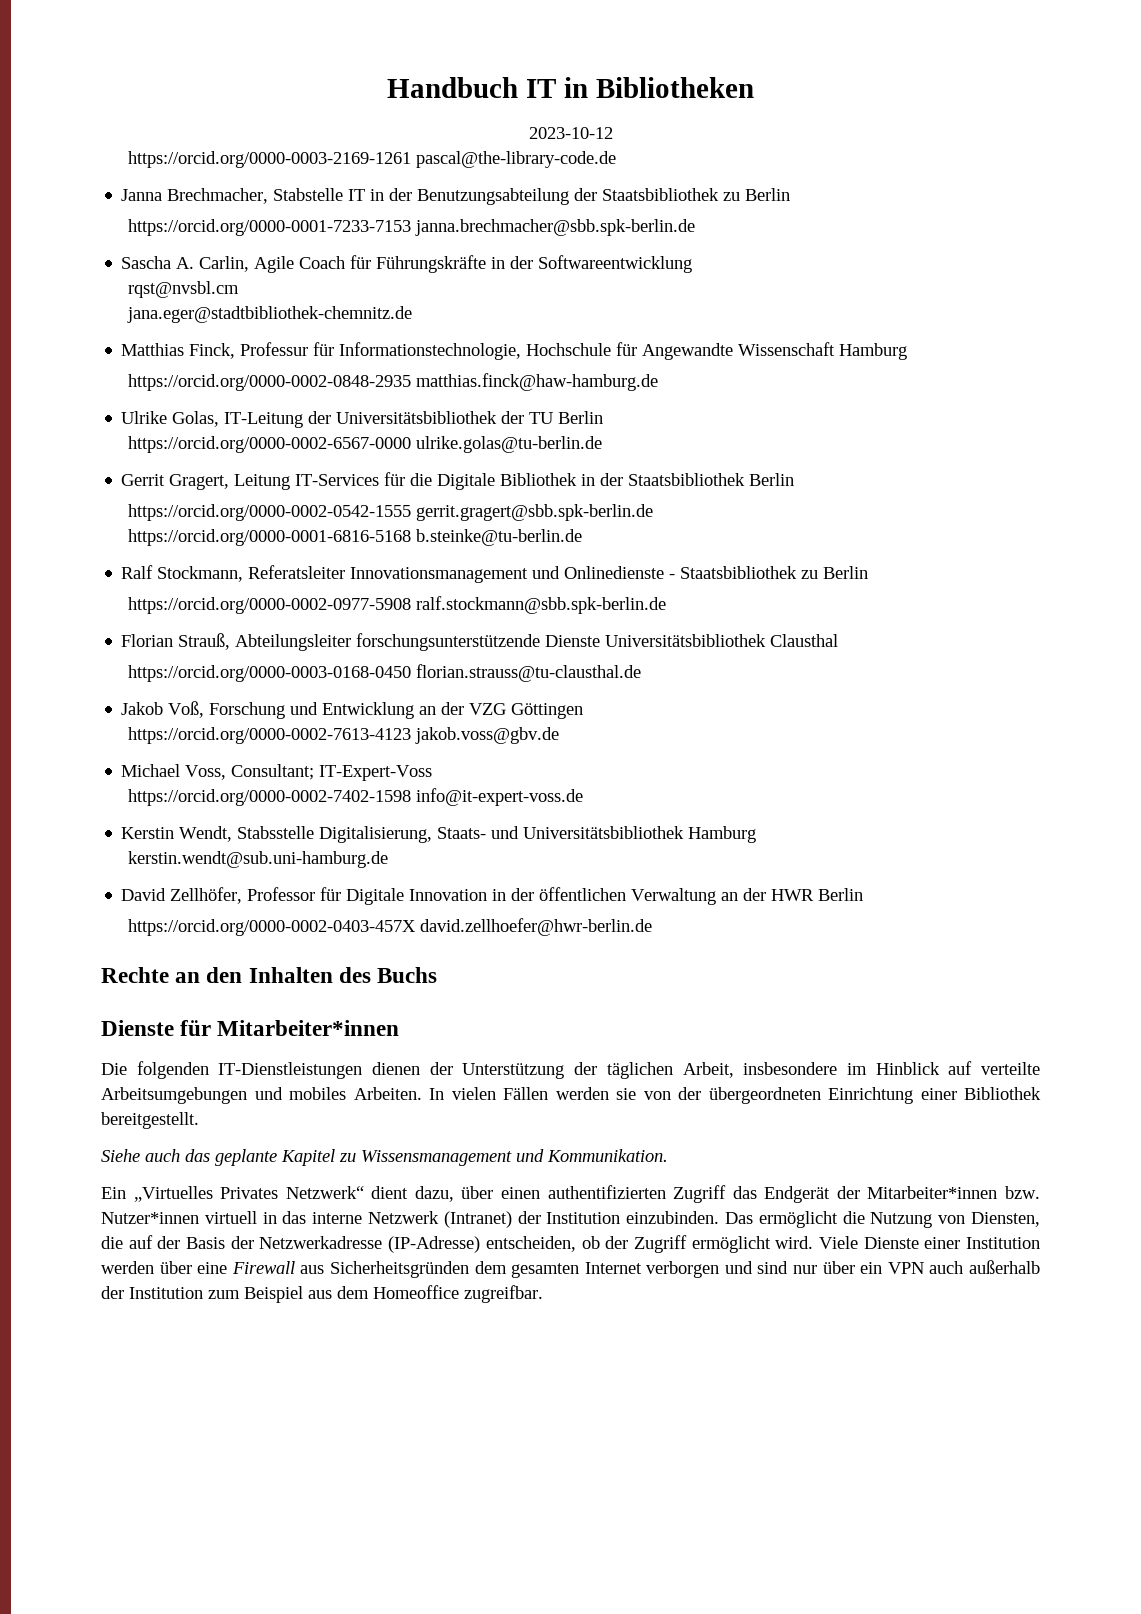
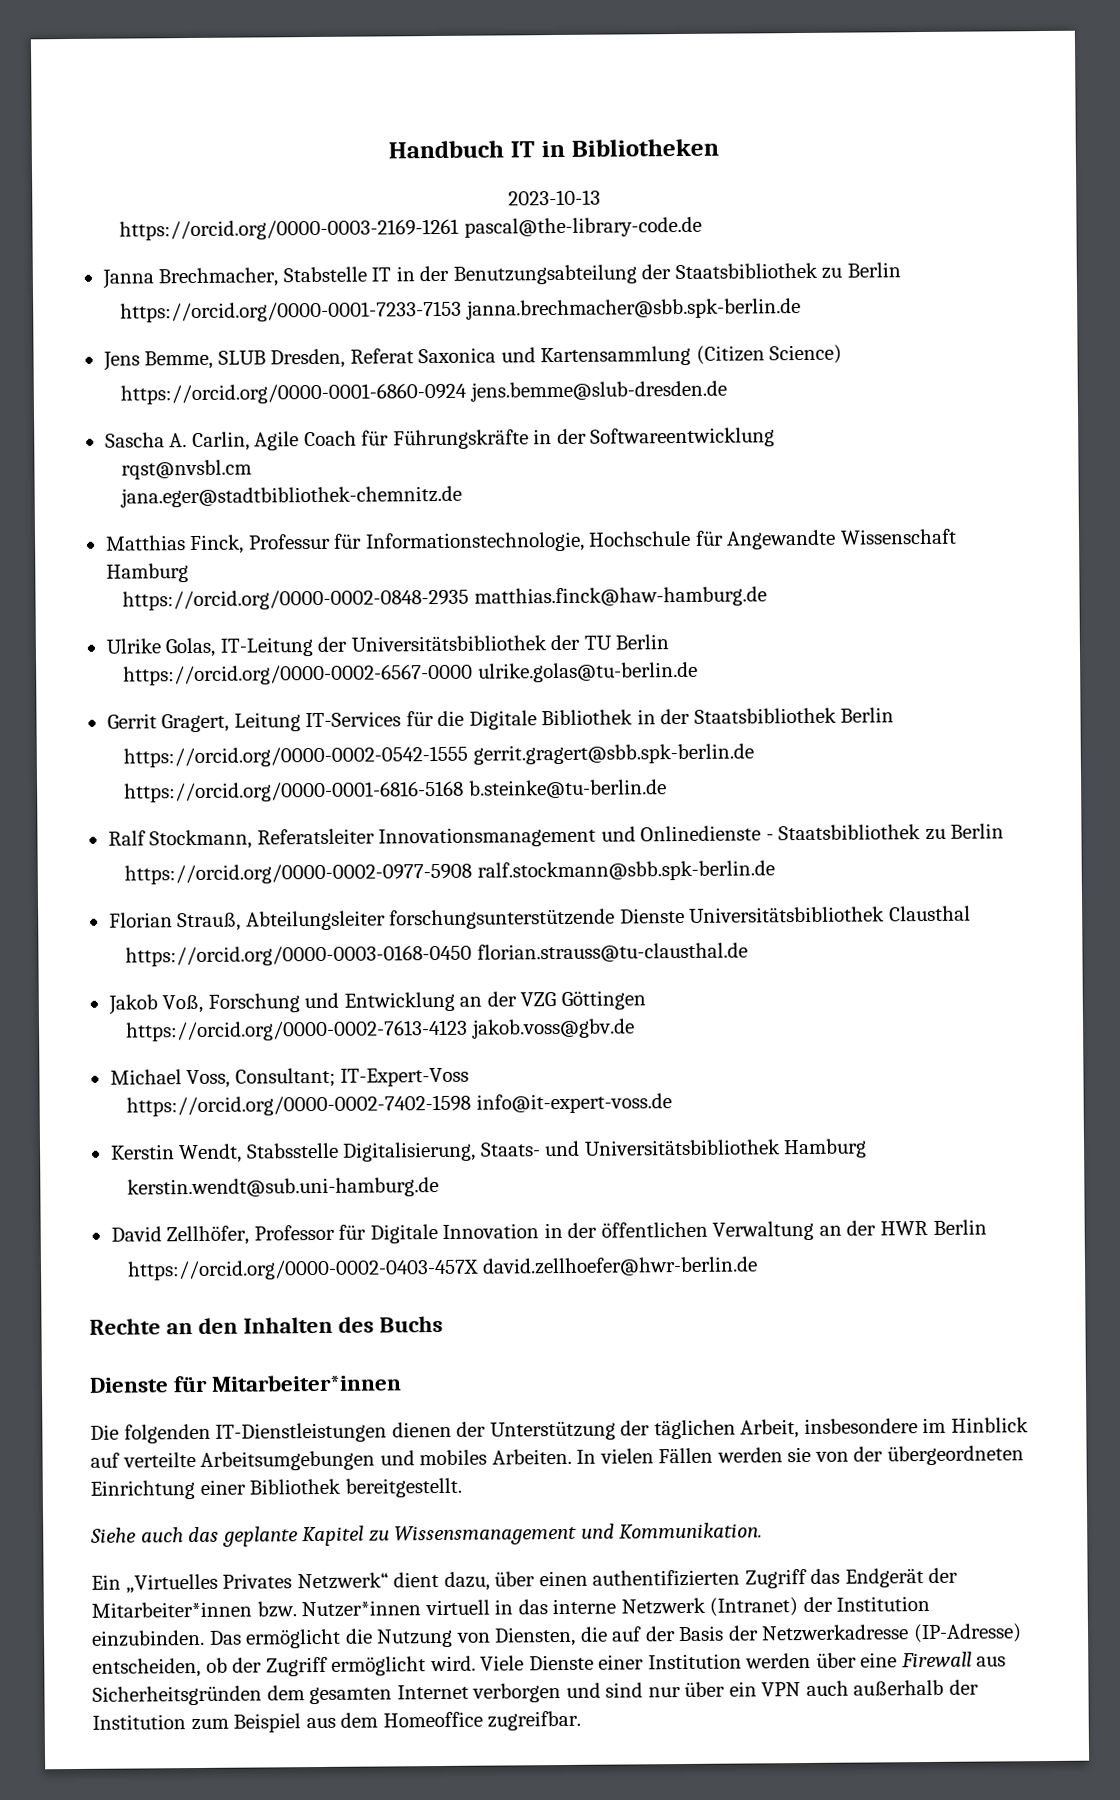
- 2023-10-12
+ 2023-10-13
+ Jens Bemme, SLUB Dresden, Referat Saxonica und Kartensammlung (Citizen Science)
+ https://orcid.org/0000-0001-6860-0924 jens.bemme@slub-dresden.de

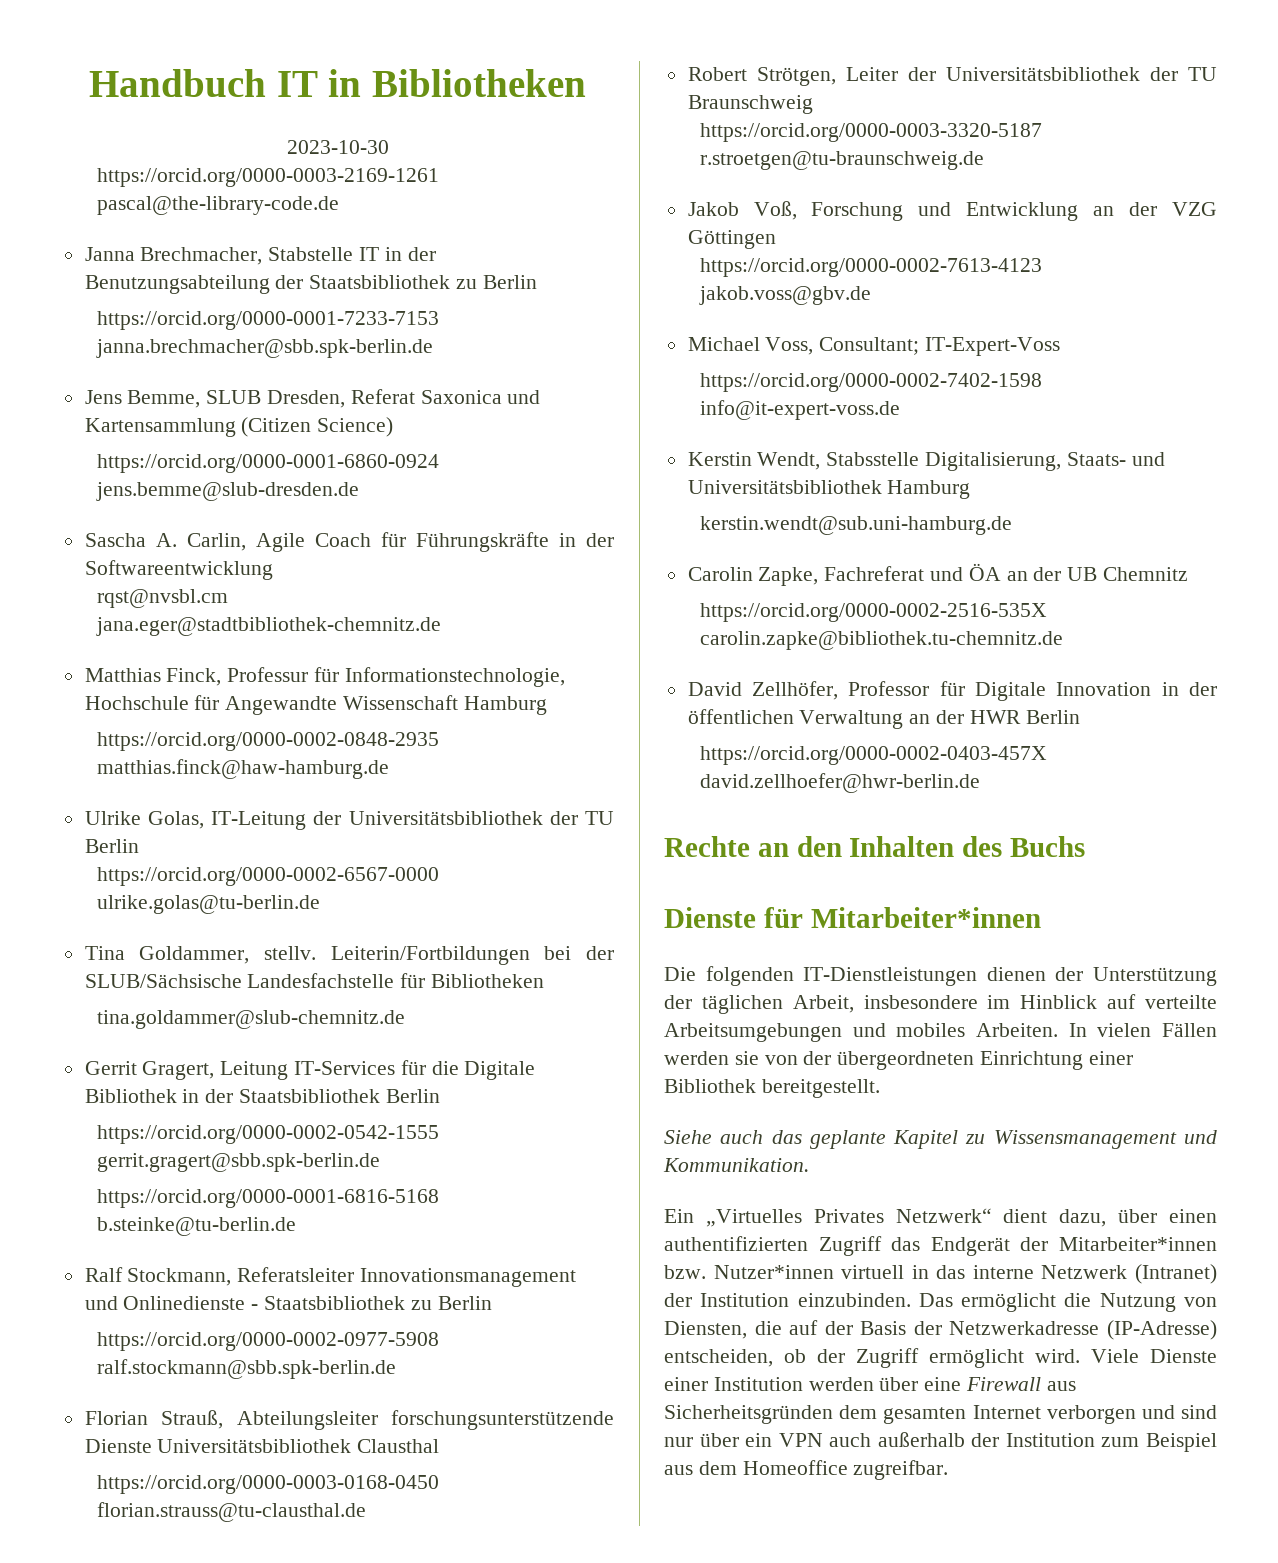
- 2023-10-13
+ 2023-10-30
+ Tina Goldammer, stellv. Leiterin/Fortbildungen bei der SLUB/Sächsische Landesfachstelle für Bibliotheken
+ tina.goldammer@slub-chemnitz.de
+ Robert Strötgen, Leiter der Universitätsbibliothek der TU Braunschweig
+ https://orcid.org/0000-0003-3320-5187 r.stroetgen@tu-braunschweig.de
+ Carolin Zapke, Fachreferat und ÖA an der UB Chemnitz
+ https://orcid.org/0000-0002-2516-535X carolin.zapke@bibliothek.tu-chemnitz.de

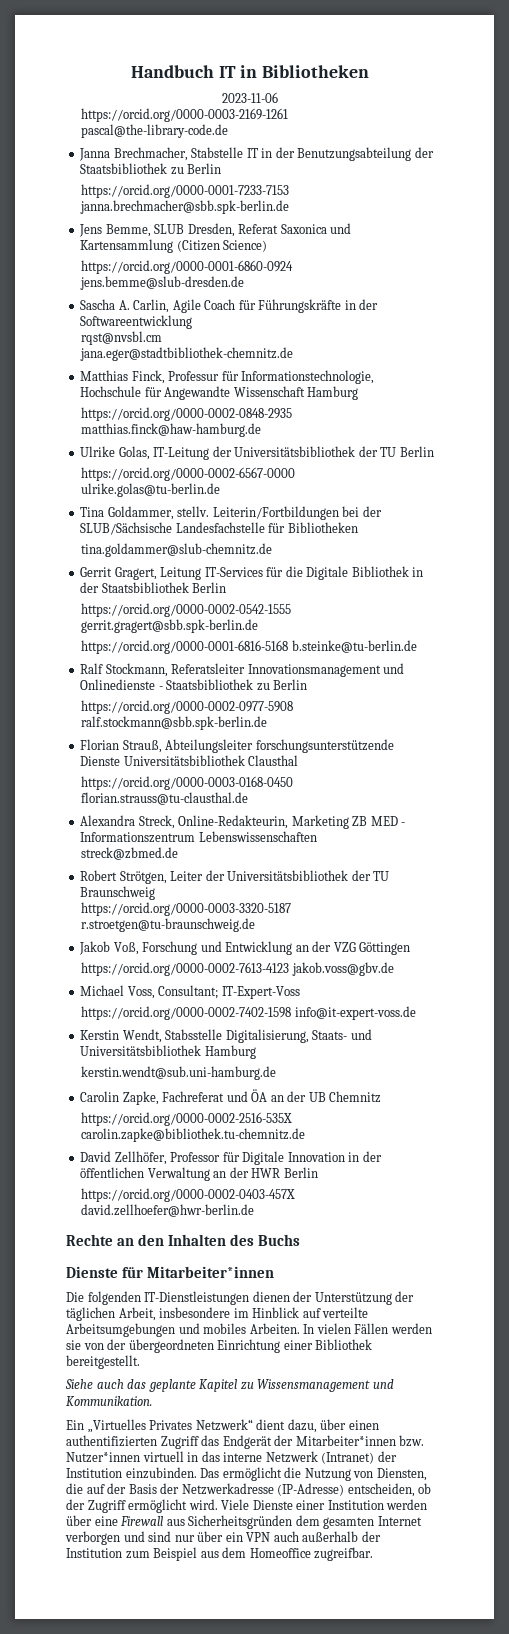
- 2023-10-30
+ 2023-11-06
+ Alexandra Streck, Online-Redakteurin, Marketing ZB MED - Informationszentrum Lebenswissenschaften
+ streck@zbmed.de

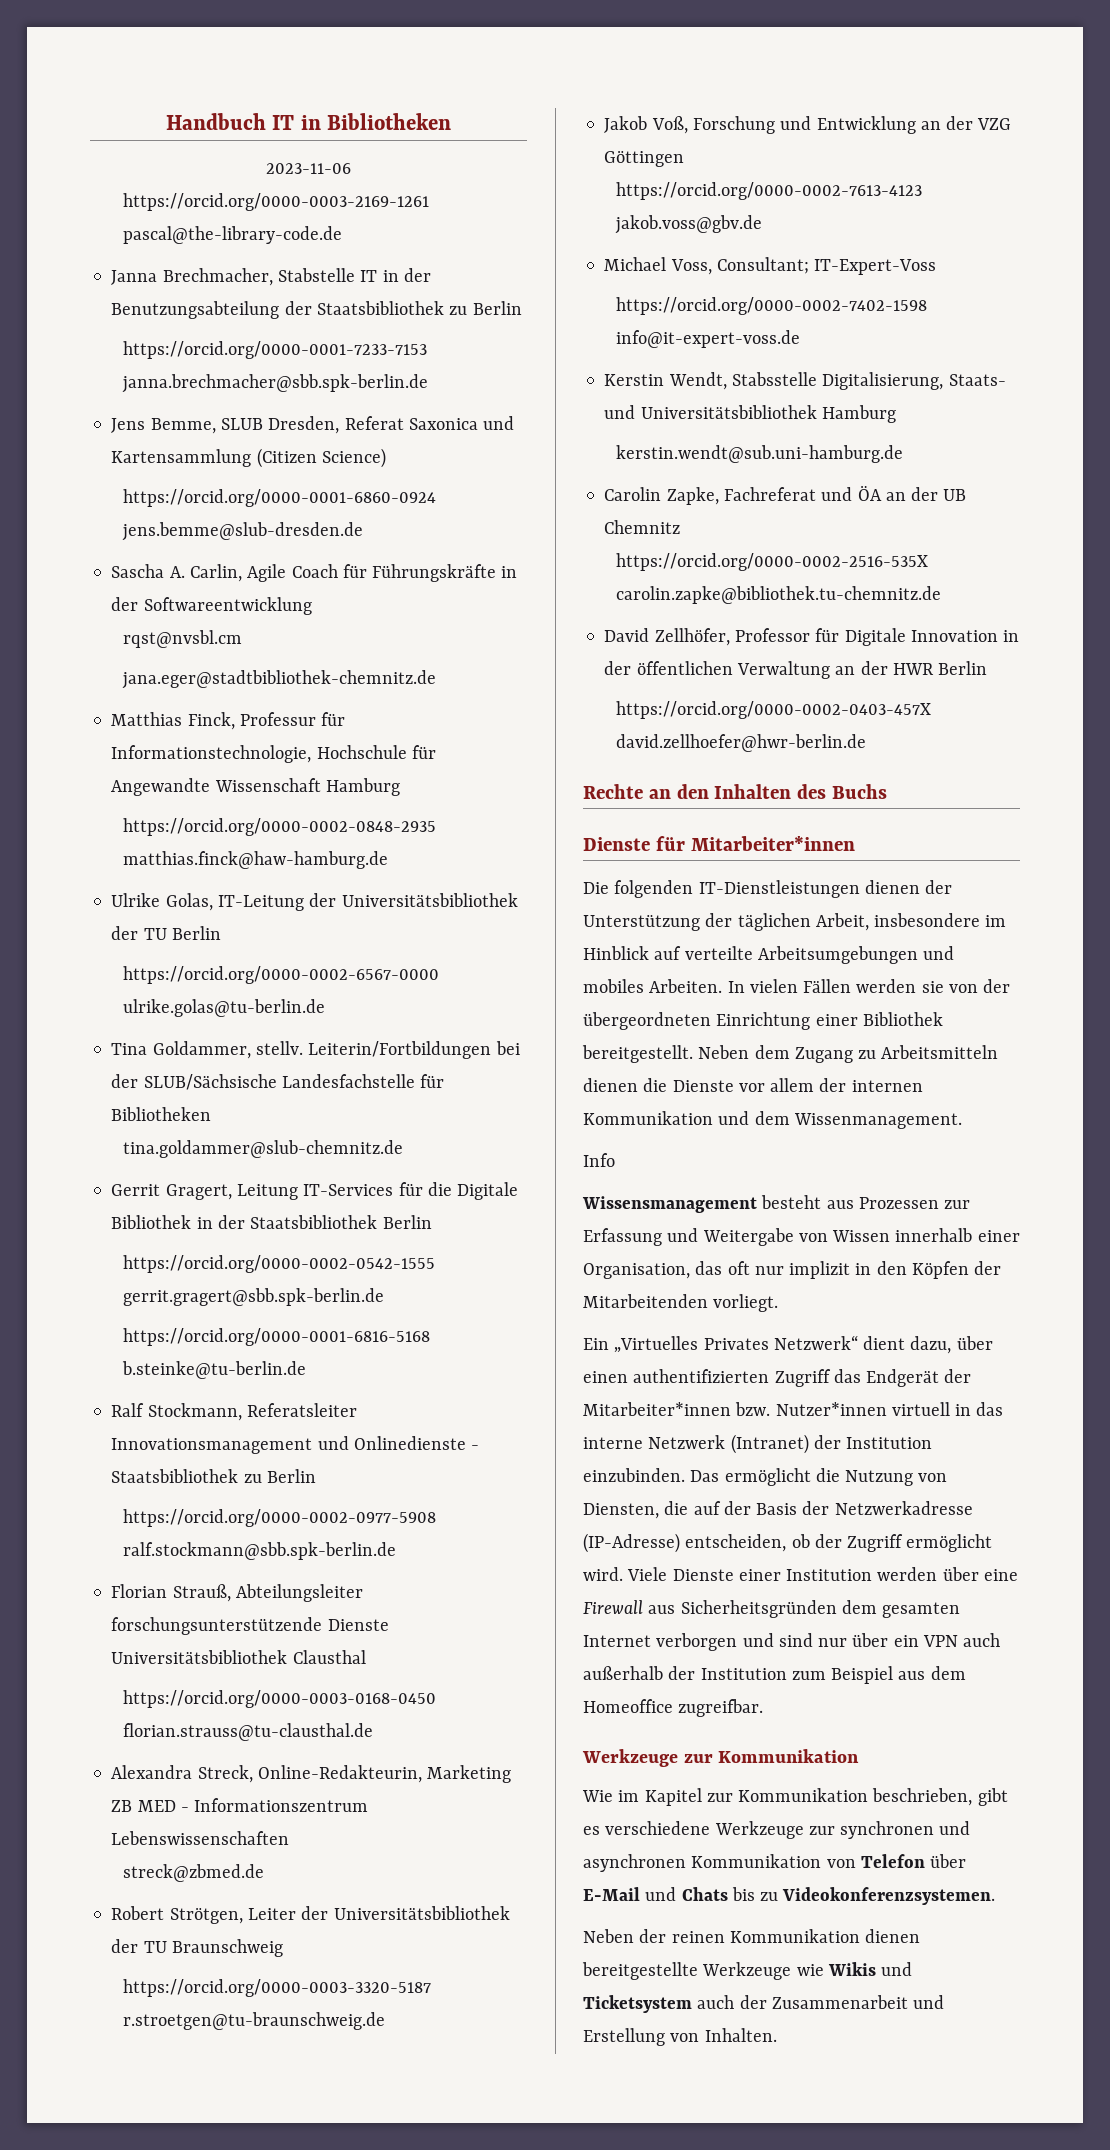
- In vielen Fällen werden sie von der übergeordneten Einrichtung einer Bibliothek bereitgestellt.
- Siehe auch das geplante Kapitel zu Wissensmanagement und Kommunikation.
+ In vielen Fällen werden sie von der übergeordneten Einrichtung einer Bibliothek bereitgestellt. Neben dem Zugang zu Arbeitsmitteln dienen die Dienste vor allem der internen Kommunikation und dem Wissenmanagement.
+ Info
+ Wissensmanagement besteht aus Prozessen zur Erfassung und Weitergabe von Wissen innerhalb einer Organisation, das oft nur implizit in den Köpfen der Mitarbeitenden vorliegt.
+ Werkzeuge zur Kommunikation
+ Wie im Kapitel zur Kommunikation beschrieben, gibt es verschiedene Werkzeuge zur synchronen und asynchronen Kommunikation von Telefon über E-Mail und Chats bis zu Videokonferenzsystemen.
+ Neben der reinen Kommunikation dienen bereitgestellte Werkzeuge wie Wikis und Ticketsystem auch der Zusammenarbeit und Erstellung von Inhalten.

